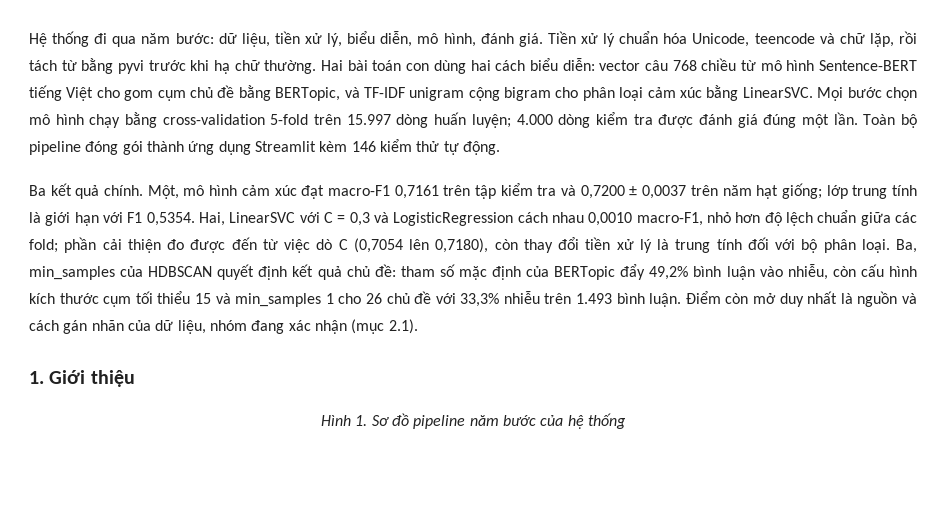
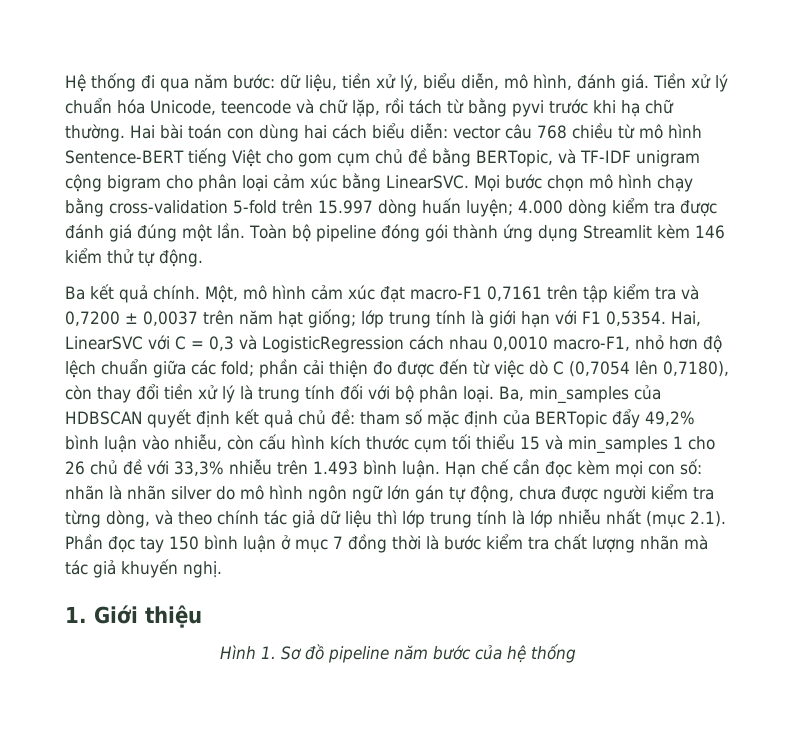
- Điểm còn mở duy nhất là nguồn và cách gán nhãn của dữ liệu, nhóm đang xác nhận (mục 2.1).
+ Hạn chế cần đọc kèm mọi con số: nhãn là nhãn silver do mô hình ngôn ngữ lớn gán tự động, chưa được người kiểm tra từng dòng, và theo chính tác giả dữ liệu thì lớp trung tính là lớp nhiễu nhất (mục 2.1). Phần đọc tay 150 bình luận ở mục 7 đồng thời là bước kiểm tra chất lượng nhãn mà tác giả khuyến nghị.

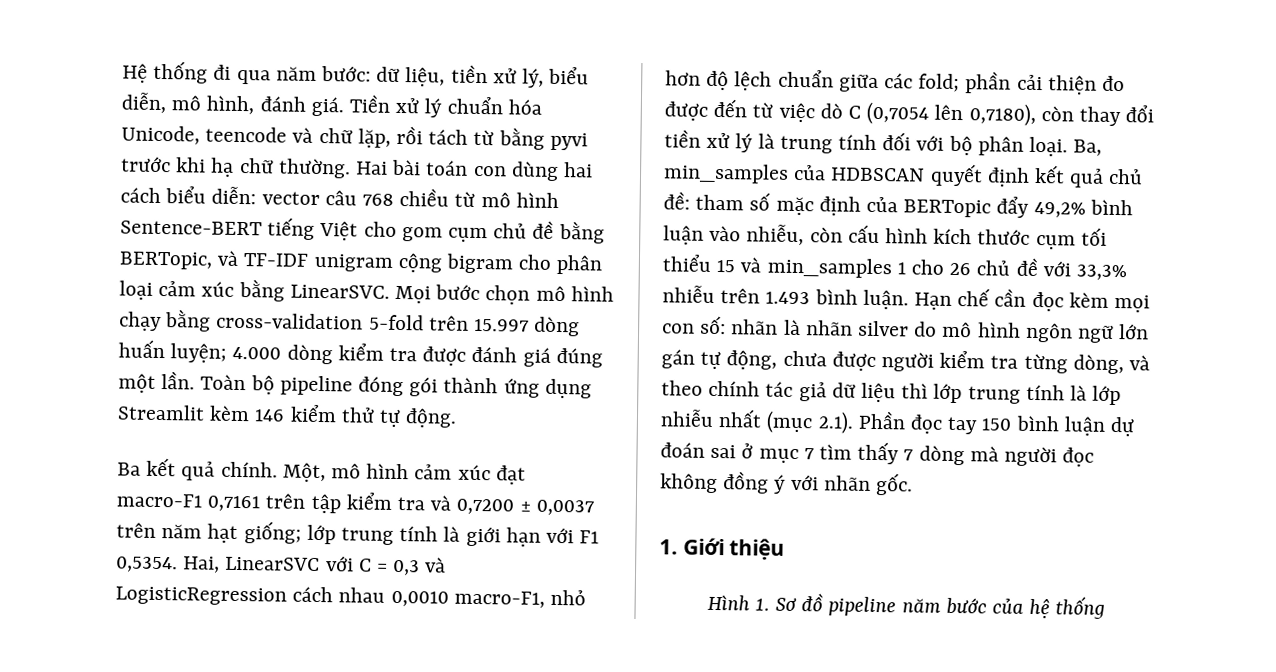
- Hạn chế cần đọc kèm mọi con số: nhãn là nhãn silver do mô hình ngôn ngữ lớn gán tự động, chưa được người kiểm tra từng dòng, và theo chính tác giả dữ liệu thì lớp trung tính là lớp nhiễu nhất (mục 2.1). Phần đọc tay 150 bình luận ở mục 7 đồng thời là bước kiểm tra chất lượng nhãn mà tác giả khuyến nghị.
+ Hạn chế cần đọc kèm mọi con số: nhãn là nhãn silver do mô hình ngôn ngữ lớn gán tự động, chưa được người kiểm tra từng dòng, và theo chính tác giả dữ liệu thì lớp trung tính là lớp nhiễu nhất (mục 2.1). Phần đọc tay 150 bình luận dự đoán sai ở mục 7 tìm thấy 7 dòng mà người đọc không đồng ý với nhãn gốc.

